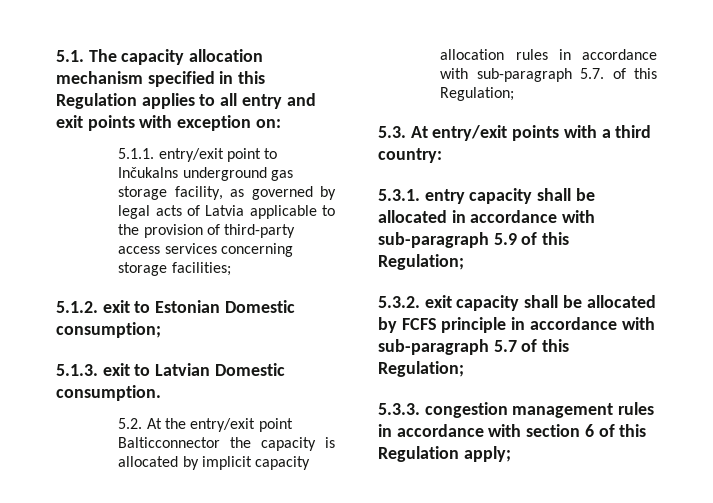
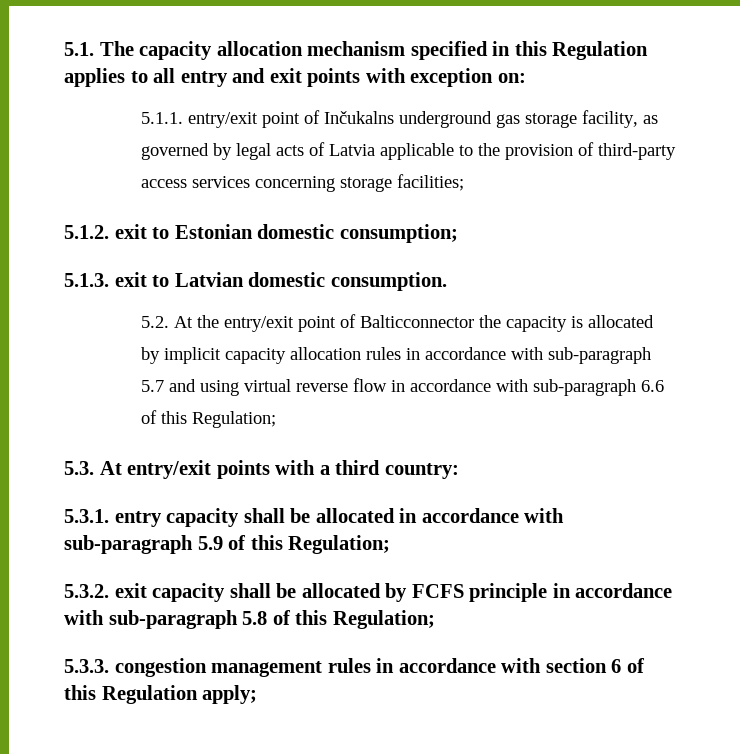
- 5.1.1. entry/exit point to Inčukalns underground gas storage facility, as governed by legal acts of Latvia applicable to the provision of third-party access services concerning storage facilities;
+ 5.1.1. entry/exit point of Inčukalns underground gas storage facility, as governed by legal acts of Latvia applicable to the provision of third-party access services concerning storage facilities;
- 5.1.2. exit to Estonian Domestic consumption;
+ 5.1.2. exit to Estonian domestic consumption;
- 5.1.3. exit to Latvian Domestic consumption.
+ 5.1.3. exit to Latvian domestic consumption.
- 5.2. At the entry/exit point Balticconnector the capacity is allocated by implicit capacity allocation rules in accordance with sub-paragraph 5.7. of this Regulation;
+ 5.2. At the entry/exit point of Balticconnector the capacity is allocated by implicit capacity allocation rules in accordance with sub-paragraph 5.7 and using virtual reverse flow in accordance with sub-paragraph 6.6 of this Regulation;
- 5.3.2. exit capacity shall be allocated by FCFS principle in accordance with sub-paragraph 5.7 of this Regulation;
+ 5.3.2. exit capacity shall be allocated by FCFS principle in accordance with sub-paragraph 5.8 of this Regulation;

